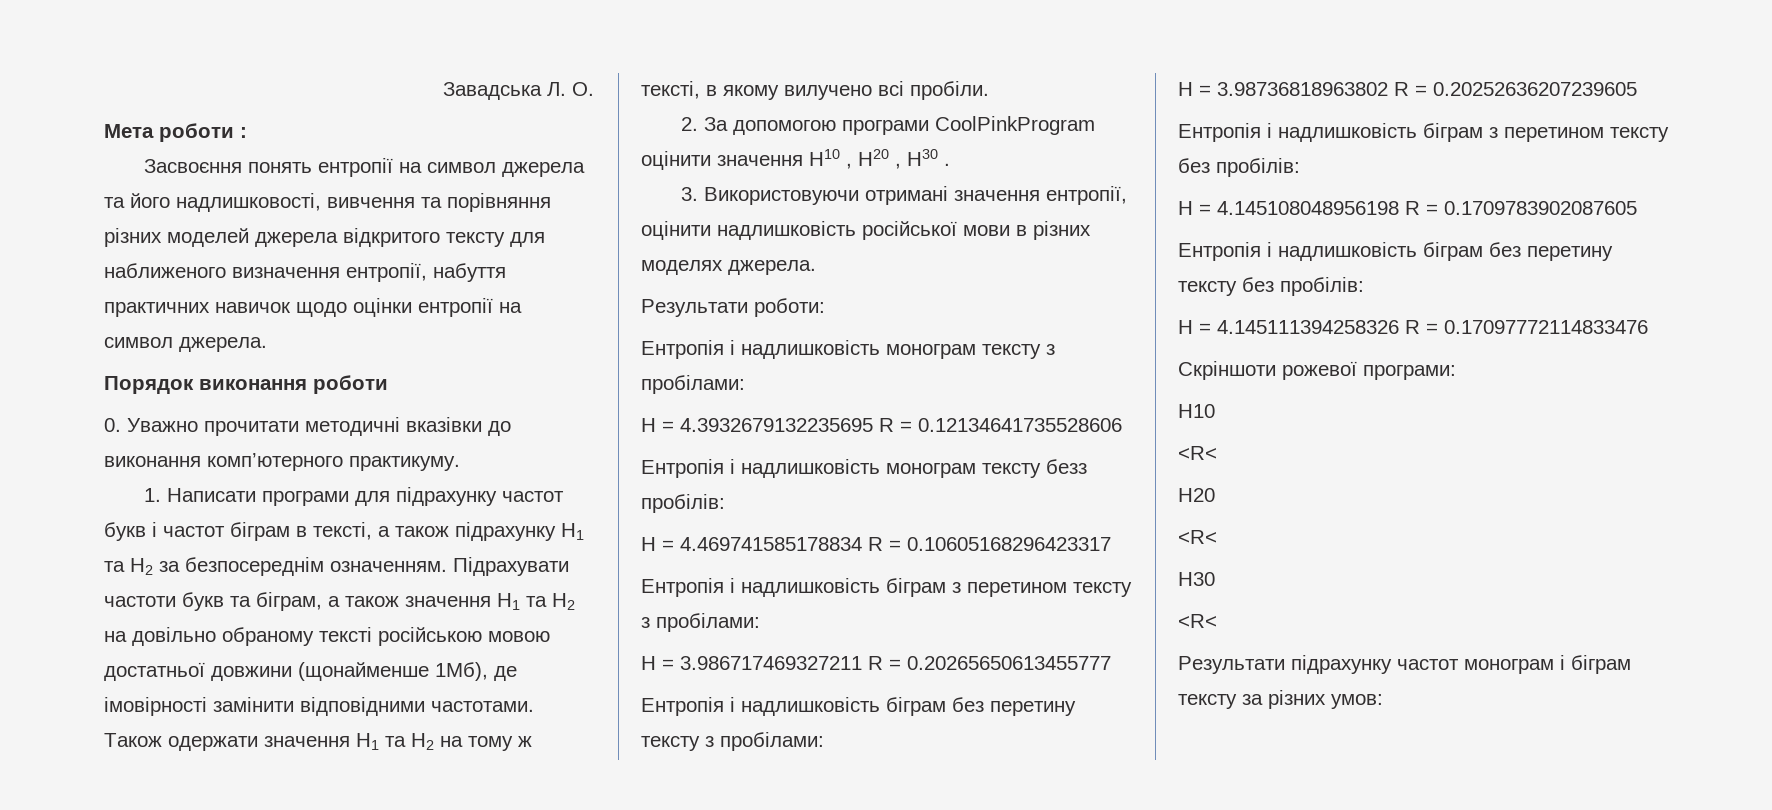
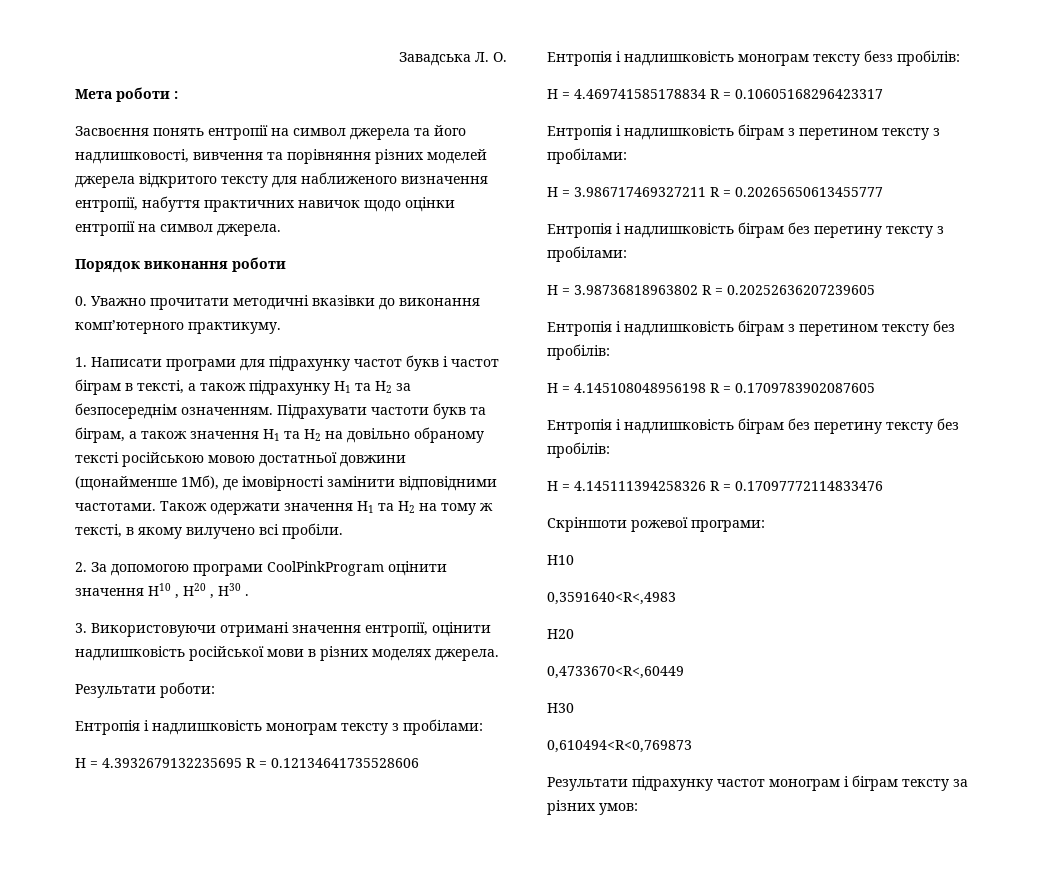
  Скріншоти рожевої програми:
  H10
- <R<
+ 0,3591640<R<,4983
  H20
- <R<
+ 0,4733670<R<,60449
  H30
- <R<
+ 0,610494<R<0,769873

